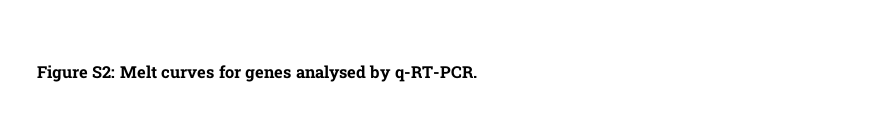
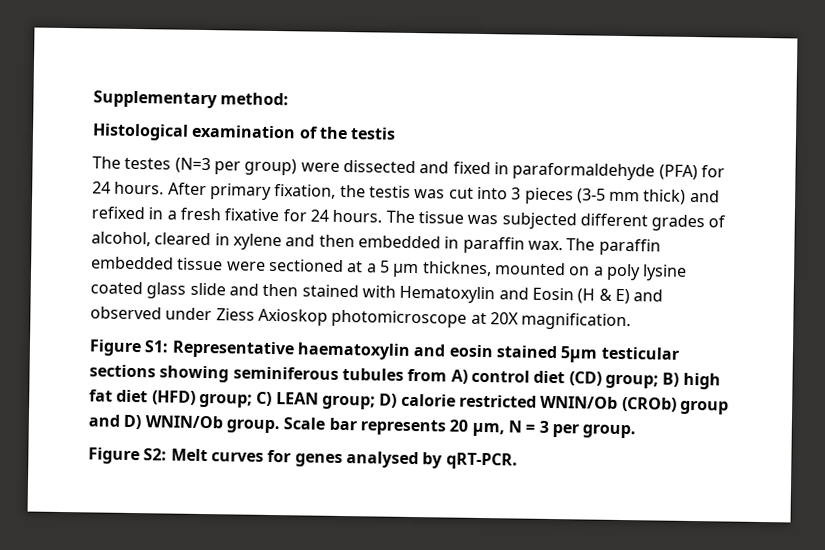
+ Supplementary method:
+ Histological examination of the testis
+ The testes (N=3 per group) were dissected and fixed in paraformaldehyde (PFA) for 24 hours. After primary fixation, the testis was cut into 3 pieces (3-5 mm thick) and refixed in a fresh fixative for 24 hours. The tissue was subjected different grades of alcohol, cleared in xylene and then embedded in paraffin wax. The paraffin embedded tissue were sectioned at a 5 μm thicknes, mounted on a poly lysine coated glass slide and then stained with Hematoxylin and Eosin (H & E) and observed under Ziess Axioskop photomicroscope at 20X magnification.
+ Figure S1: Representative haematoxylin and eosin stained 5μm testicular sections showing seminiferous tubules from A) control diet (CD) group; B) high fat diet (HFD) group; C) LEAN group; D) calorie restricted WNIN/Ob (CROb) group and D) WNIN/Ob group. Scale bar represents 20 μm, N = 3 per group.
- Figure S2: Melt curves for genes analysed by q-RT-PCR.
+ Figure S2: Melt curves for genes analysed by qRT-PCR.

